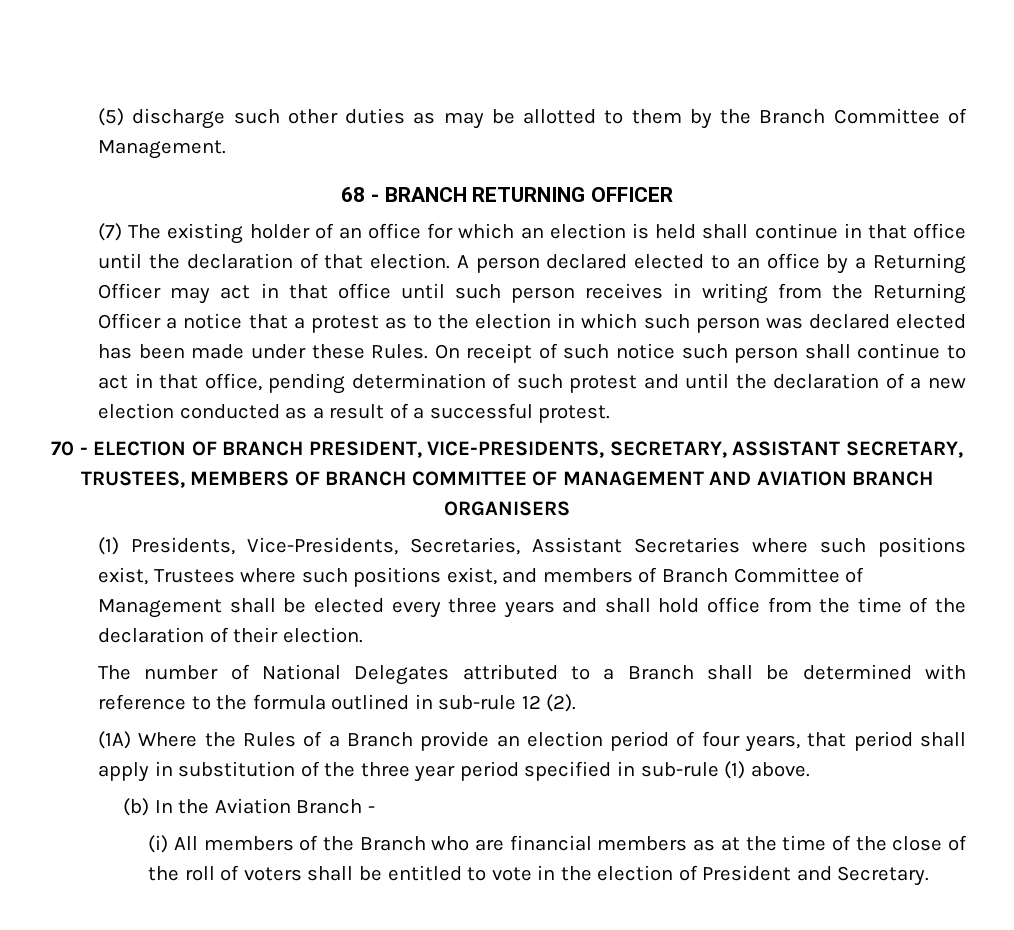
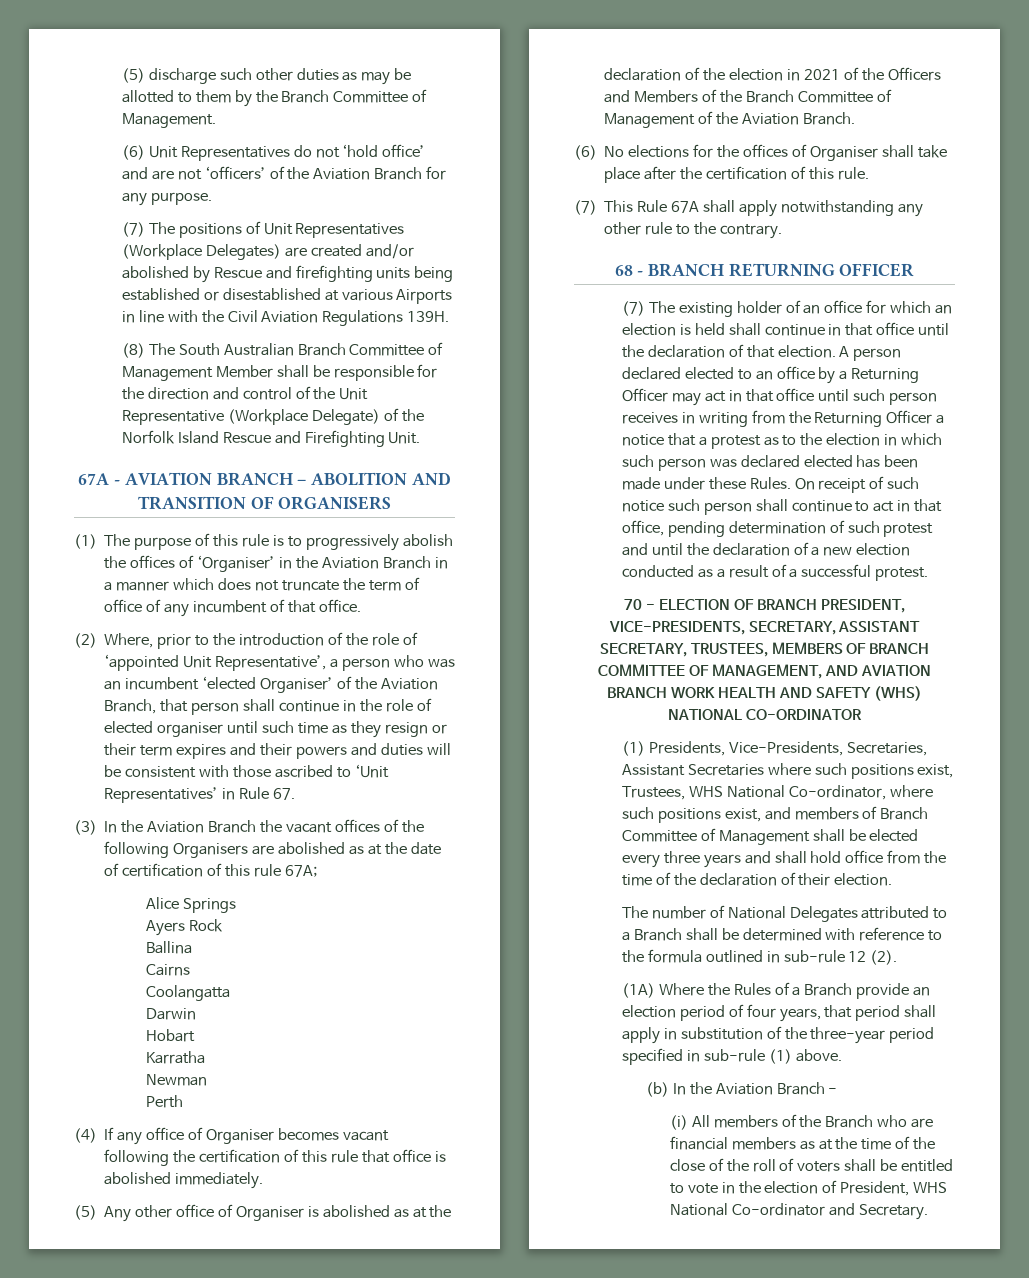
+ (6) Unit Representatives do not ‘hold office’ and are not ‘officers’ of the Aviation Branch for any purpose.
+ (7) The positions of Unit Representatives (Workplace Delegates) are created and/or abolished by Rescue and firefighting units being established or disestablished at various Airports in line with the Civil Aviation Regulations 139H.
+ (8) The South Australian Branch Committee of Management Member shall be responsible for the direction and control of the Unit Representative (Workplace Delegate) of the Norfolk Island Rescue and Firefighting Unit.
+ 67A - AVIATION BRANCH – ABOLITION AND TRANSITION OF ORGANISERS
+ (1) The purpose of this rule is to progressively abolish the offices of ‘Organiser’ in the Aviation Branch in a manner which does not truncate the term of office of any incumbent of that office.
+ (2) Where, prior to the introduction of the role of ‘appointed Unit Representative’, a person who was an incumbent ‘elected Organiser’ of the Aviation Branch, that person shall continue in the role of elected organiser until such time as they resign or their term expires and their powers and duties will be consistent with those ascribed to ‘Unit Representatives’ in Rule 67.
+ (3) In the Aviation Branch the vacant offices of the following Organisers are abolished as at the date of certification of this rule 67A;
+ Alice Springs
+ Ayers Rock
+ Ballina
+ Cairns
+ Coolangatta
+ Darwin
+ Hobart
+ Karratha
+ Newman
+ Perth
+ (4) If any office of Organiser becomes vacant following the certification of this rule that office is abolished immediately.
+ (5) Any other office of Organiser is abolished as at the declaration of the election in 2021 of the Officers and Members of the Branch Committee of Management of the Aviation Branch.
+ (6) No elections for the offices of Organiser shall take place after the certification of this rule.
+ (7) This Rule 67A shall apply notwithstanding any other rule to the contrary.
- 70 - ELECTION OF BRANCH PRESIDENT, VICE-PRESIDENTS, SECRETARY, ASSISTANT SECRETARY, TRUSTEES, MEMBERS OF BRANCH COMMITTEE OF MANAGEMENT AND AVIATION BRANCH ORGANISERS
+ 70 - ELECTION OF BRANCH PRESIDENT, VICE-PRESIDENTS, SECRETARY, ASSISTANT SECRETARY, TRUSTEES, MEMBERS OF BRANCH COMMITTEE OF MANAGEMENT, AND AVIATION BRANCH WORK HEALTH AND SAFETY (WHS) NATIONAL CO-ORDINATOR
- (1) Presidents, Vice-Presidents, Secretaries, Assistant Secretaries where such positions exist, Trustees where such positions exist, and members of Branch Committee of Management shall be elected every three years and shall hold office from the time of the declaration of their election.
+ (1) Presidents, Vice-Presidents, Secretaries, Assistant Secretaries where such positions exist, Trustees, WHS National Co-ordinator, where such positions exist, and members of Branch Committee of Management shall be elected every three years and shall hold office from the time of the declaration of their election.
- (1A) Where the Rules of a Branch provide an election period of four years, that period shall apply in substitution of the three year period specified in sub-rule (1) above.
+ (1A) Where the Rules of a Branch provide an election period of four years, that period shall apply in substitution of the three-year period specified in sub-rule (1) above.
- (i) All members of the Branch who are financial members as at the time of the close of the roll of voters shall be entitled to vote in the election of President and Secretary.
+ (i) All members of the Branch who are financial members as at the time of the close of the roll of voters shall be entitled to vote in the election of President, WHS National Co-ordinator and Secretary.

